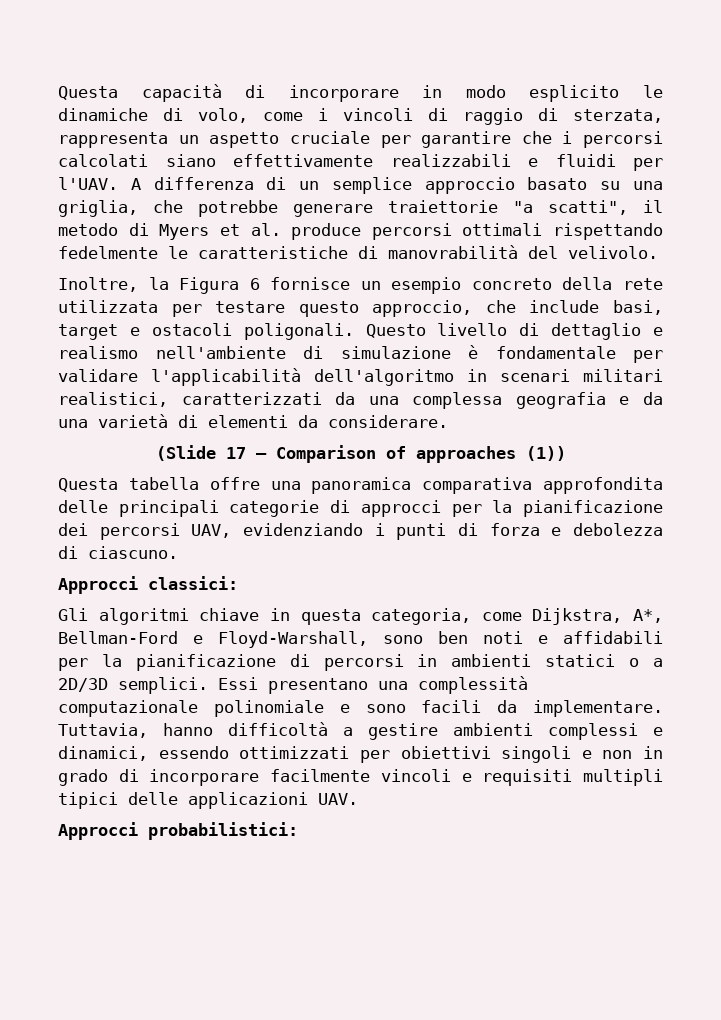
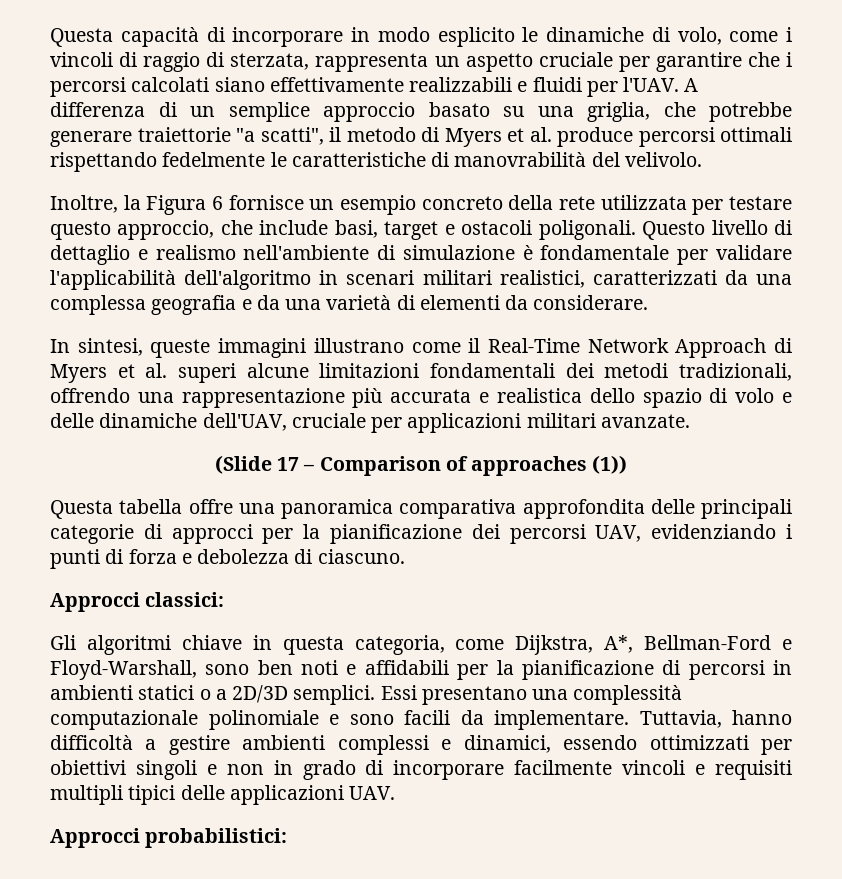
+ In sintesi, queste immagini illustrano come il Real-Time Network Approach di Myers et al. superi alcune limitazioni fondamentali dei metodi tradizionali, offrendo una rappresentazione più accurata e realistica dello spazio di volo e delle dinamiche dell'UAV, cruciale per applicazioni militari avanzate.

